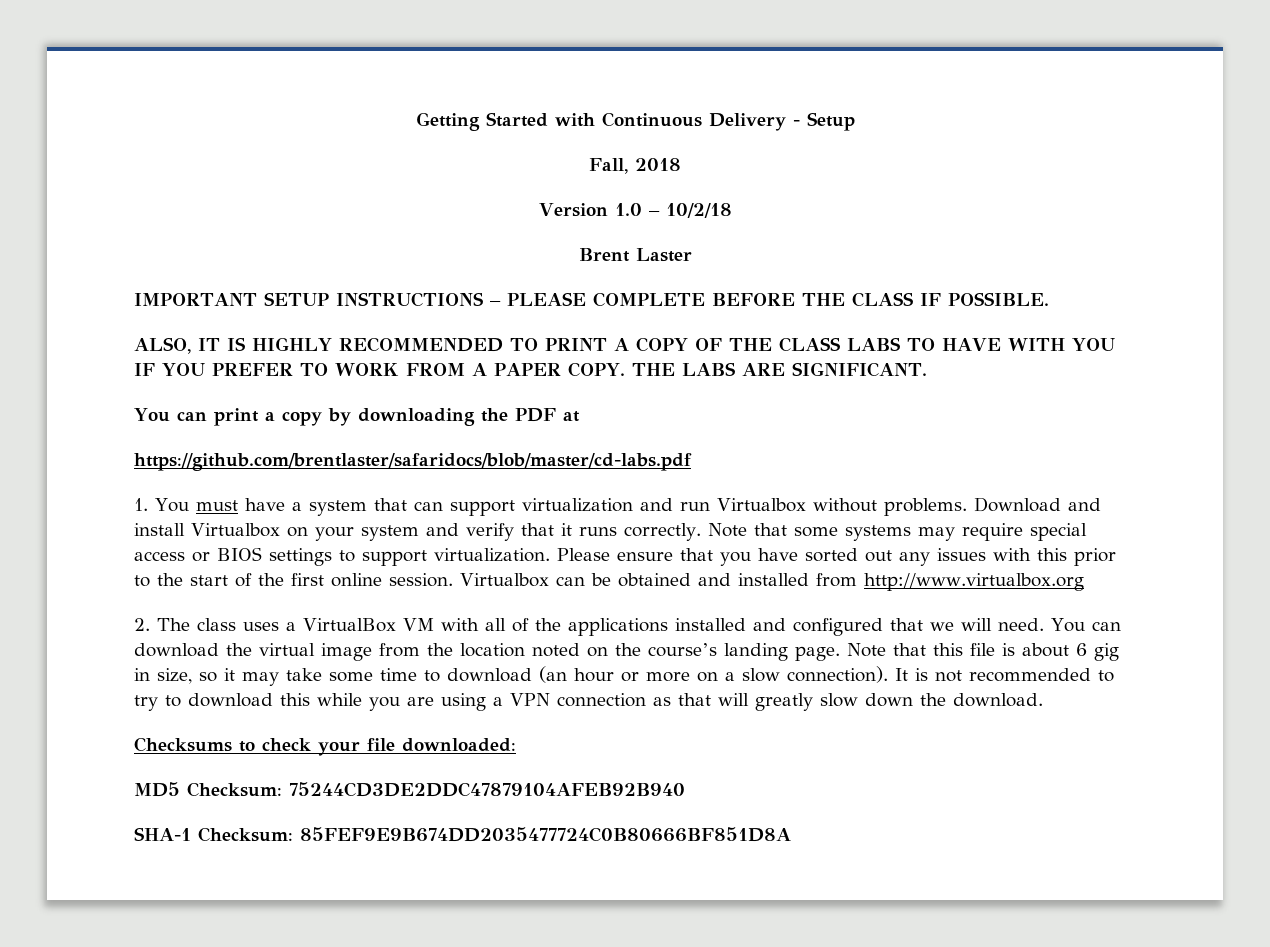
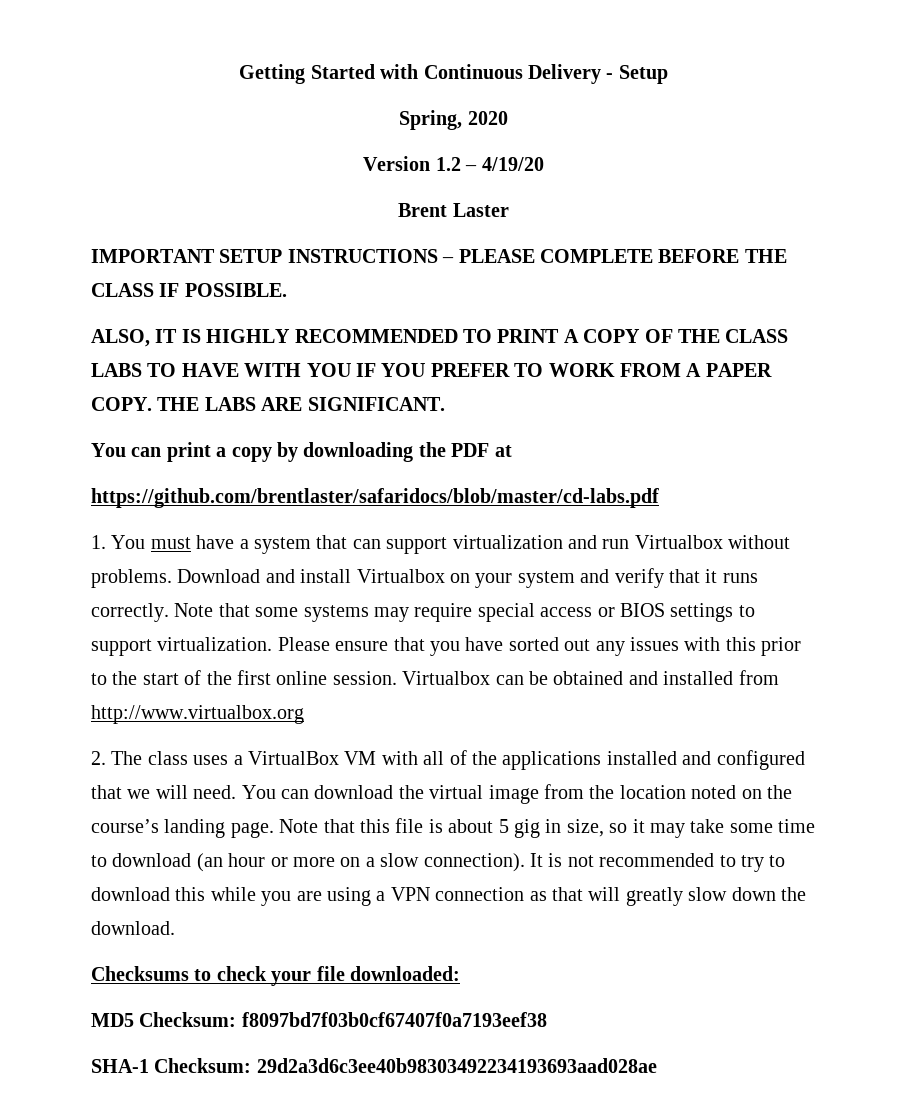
- Fall, 2018
+ Spring, 2020
- Version 1.0 – 10/2/18
+ Version 1.2 – 4/19/20
- Note that this file is about 6 gig in size, so it may take some time to download (an hour or more on a slow connection).
+ Note that this file is about 5 gig in size, so it may take some time to download (an hour or more on a slow connection).
- MD5 Checksum: 75244CD3DE2DDC47879104AFEB92B940
+ MD5 Checksum: f8097bd7f03b0cf67407f0a7193eef38
- SHA-1 Checksum: 85FEF9E9B674DD2035477724C0B80666BF851D8A
+ SHA-1 Checksum: 29d2a3d6c3ee40b98303492234193693aad028ae

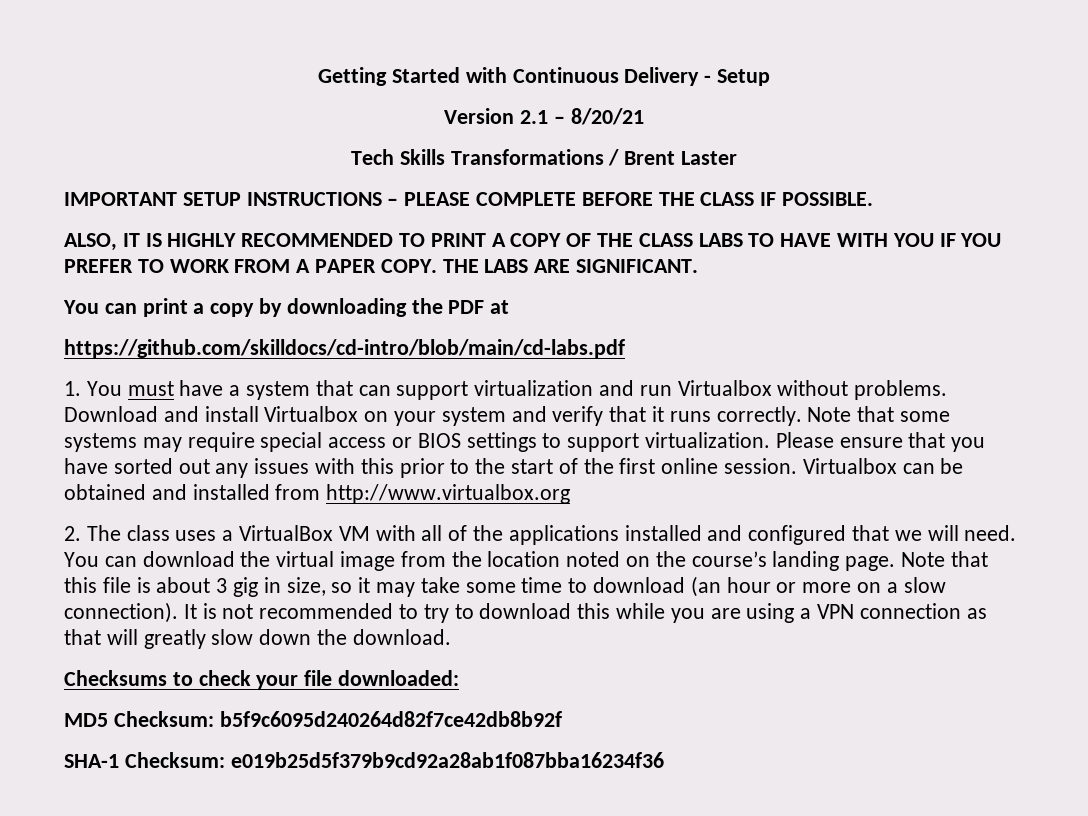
- Spring, 2020
- Version 1.2 – 4/19/20
- Brent Laster
+ Version 2.1 – 8/20/21
+ Tech Skills Transformations / Brent Laster
- https://github.com/brentlaster/safaridocs/blob/master/cd-labs.pdf
+ https://github.com/skilldocs/cd-intro/blob/main/cd-labs.pdf
- Note that this file is about 5 gig in size, so it may take some time to download (an hour or more on a slow connection).
+ Note that this file is about 3 gig in size, so it may take some time to download (an hour or more on a slow connection).
- MD5 Checksum: f8097bd7f03b0cf67407f0a7193eef38
+ MD5 Checksum: b5f9c6095d240264d82f7ce42db8b92f
- SHA-1 Checksum: 29d2a3d6c3ee40b98303492234193693aad028ae
+ SHA-1 Checksum: e019b25d5f379b9cd92a28ab1f087bba16234f36

